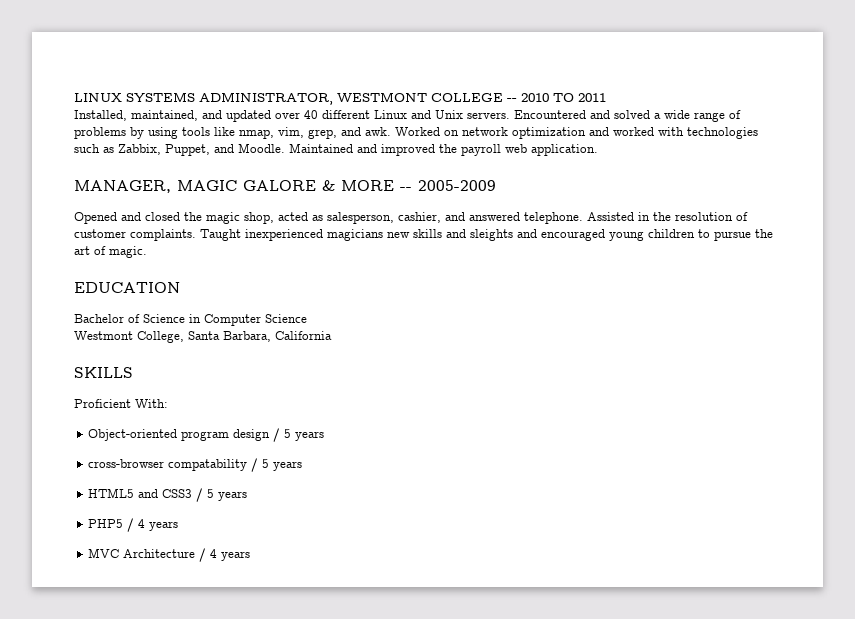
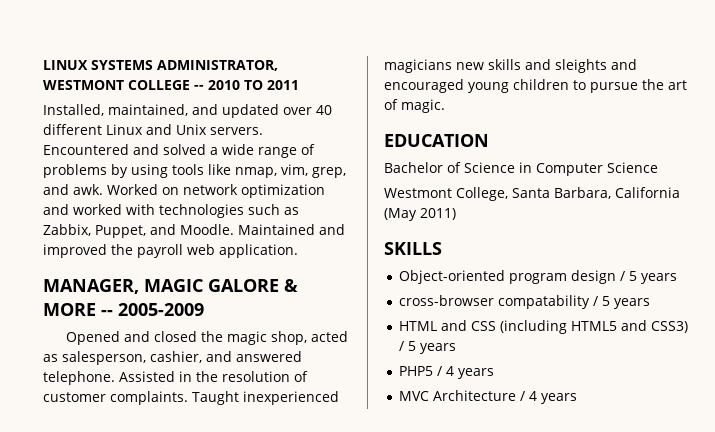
- Westmont College, Santa Barbara, California
+ Westmont College, Santa Barbara, California (May 2011)
- Proficient With:
- HTML5 and CSS3 / 5 years
+ HTML and CSS (including HTML5 and CSS3) / 5 years

